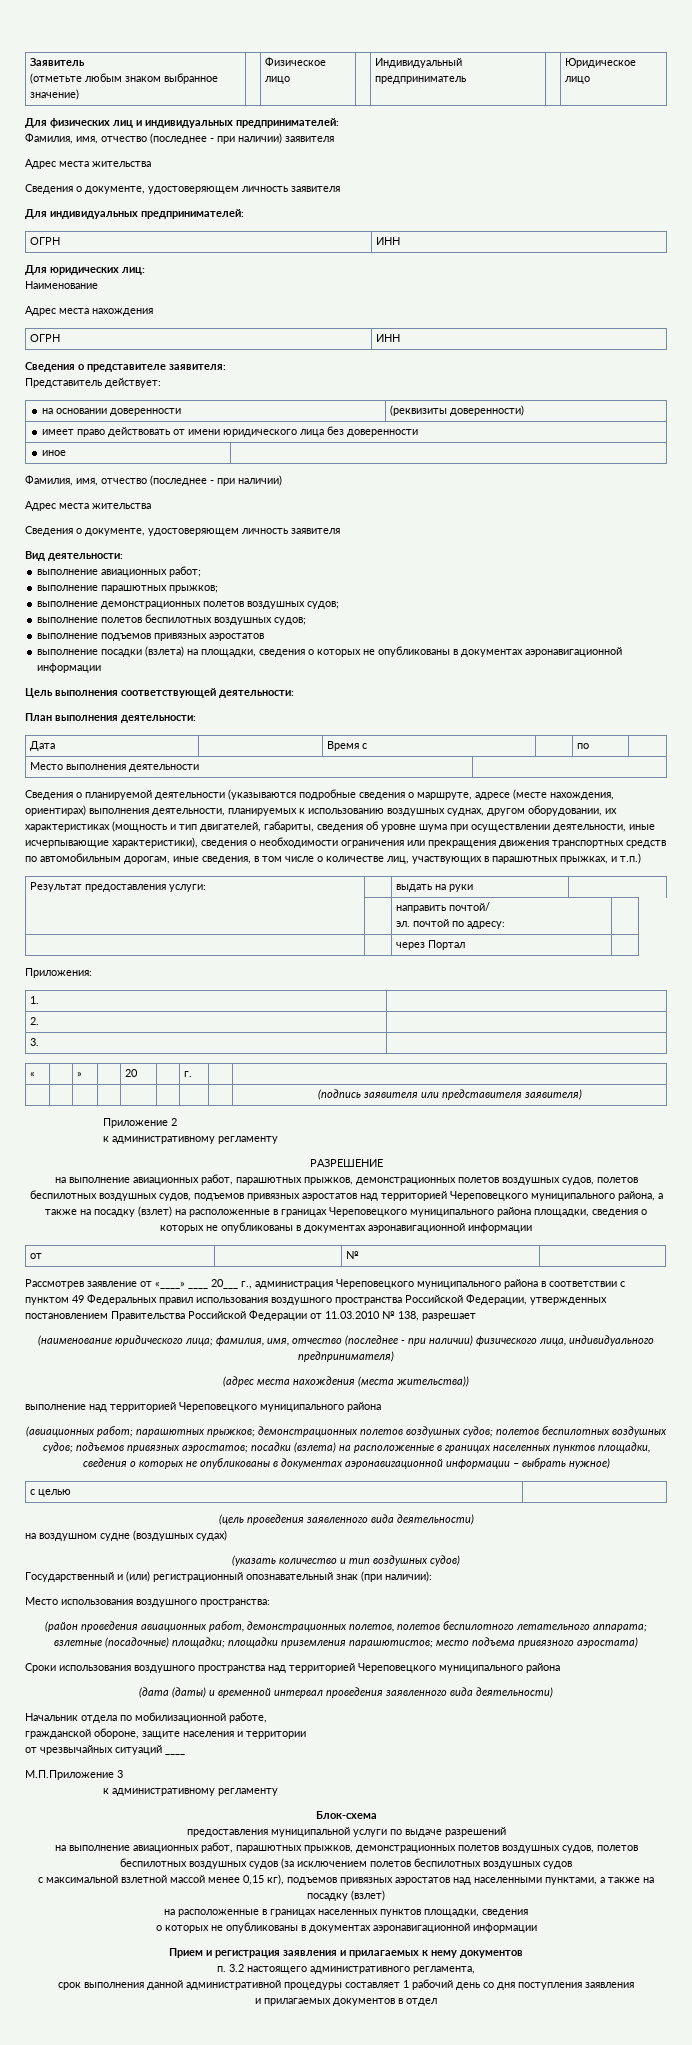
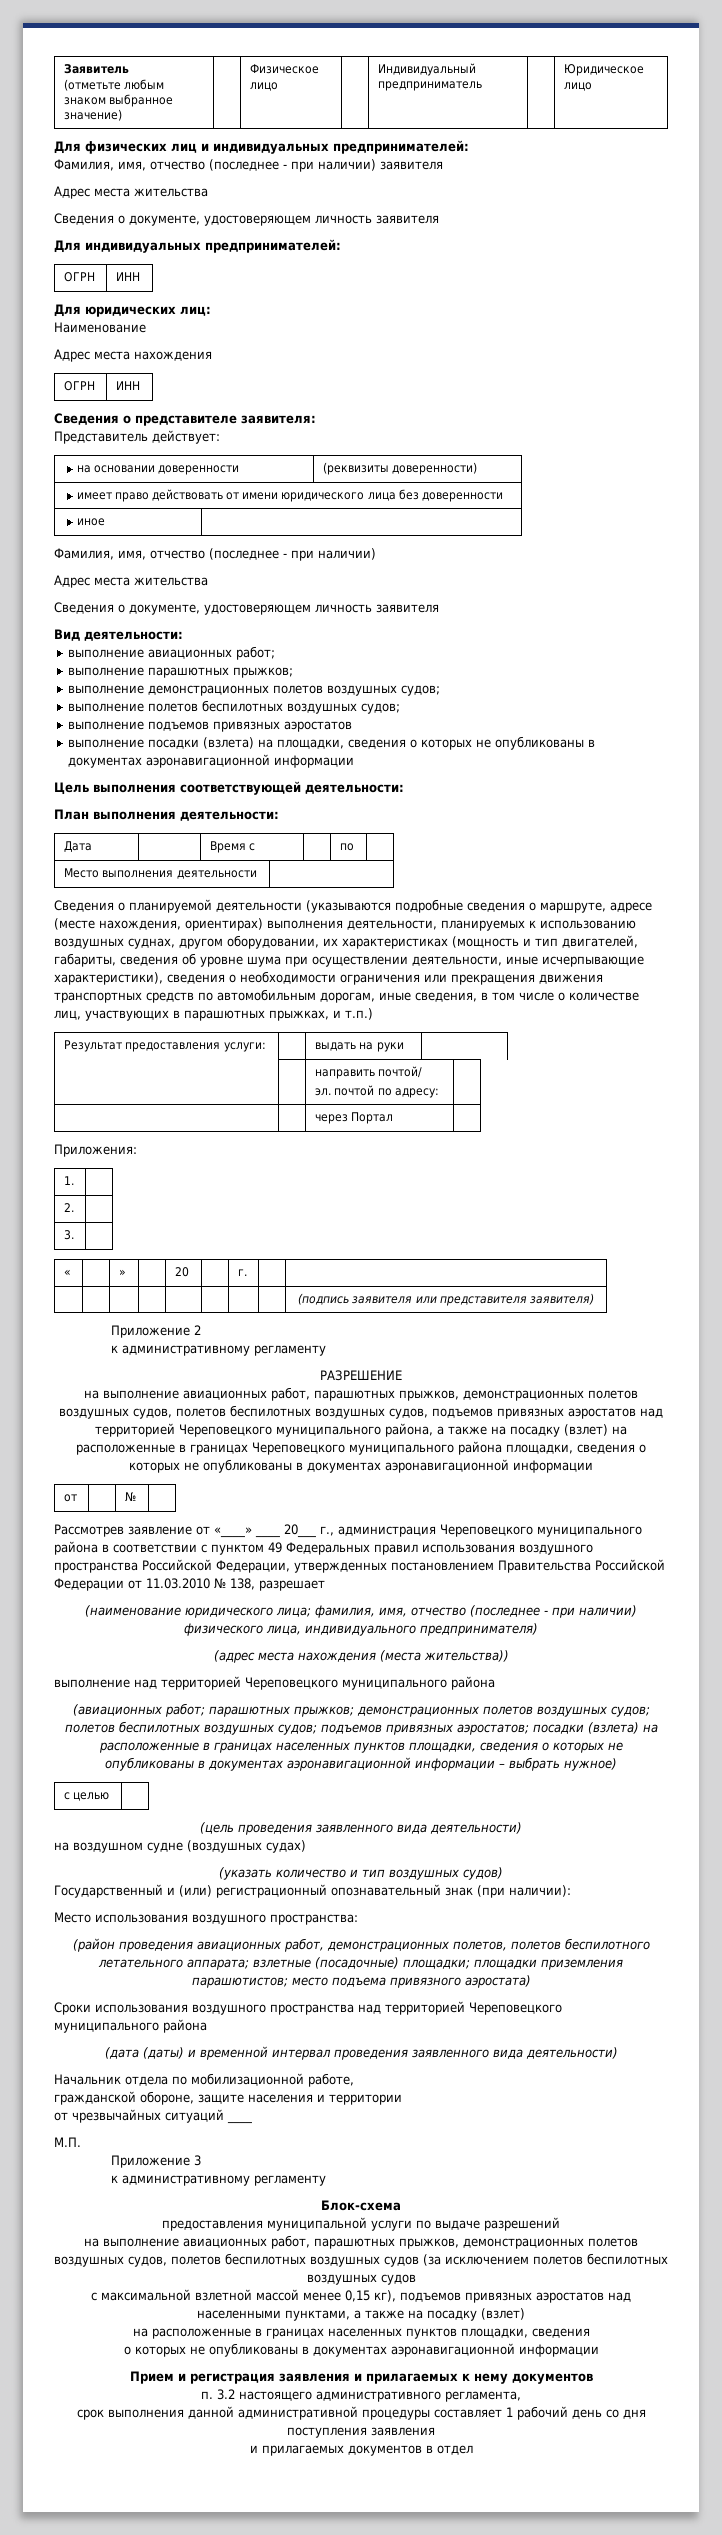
- М.П.Приложение 3
+ М.П.
+ Приложение 3

